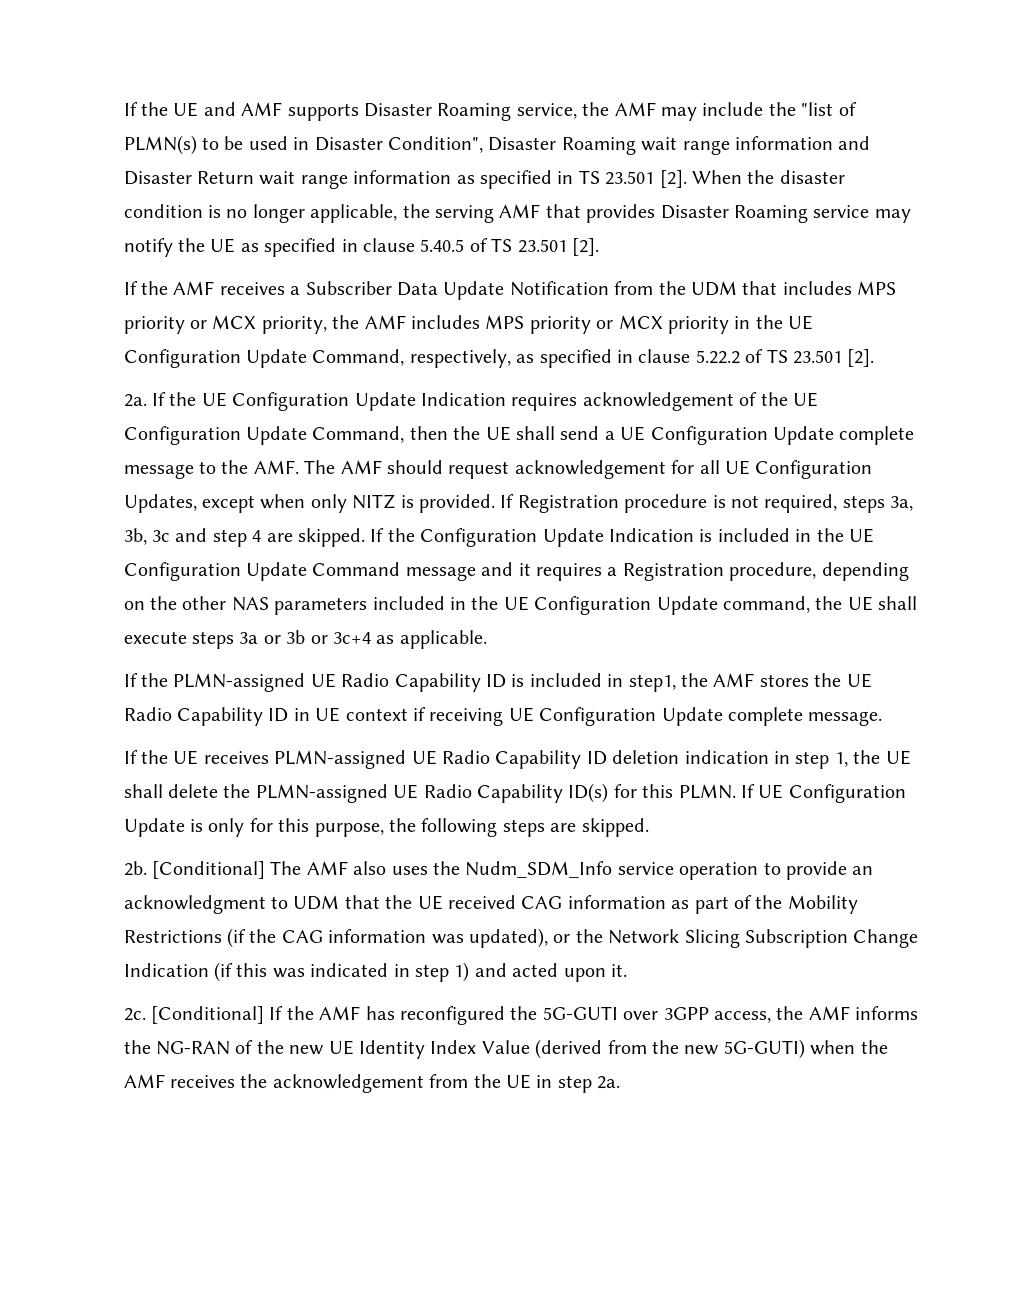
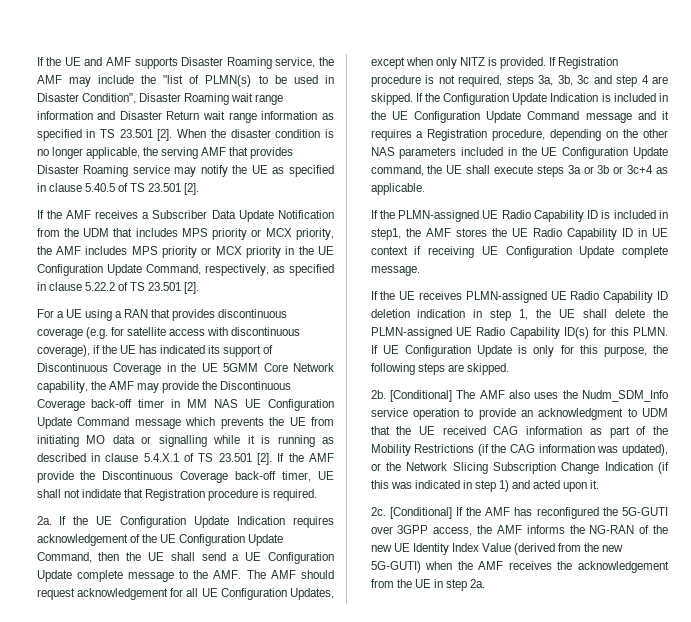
+ For a UE using a RAN that provides discontinuous coverage (e.g. for satellite access with discontinuous coverage), if the UE has indicated its support of Discontinuous Coverage in the UE 5GMM Core Network capability, the AMF may provide the Discontinuous Coverage back-off timer in MM NAS UE Configuration Update Command message which prevents the UE from initiating MO data or signalling while it is running as described in clause 5.4.X.1 of TS 23.501 [2]. If the AMF provide the Discontinuous Coverage back-off timer, UE shall not indidate that Registration procedure is required.

